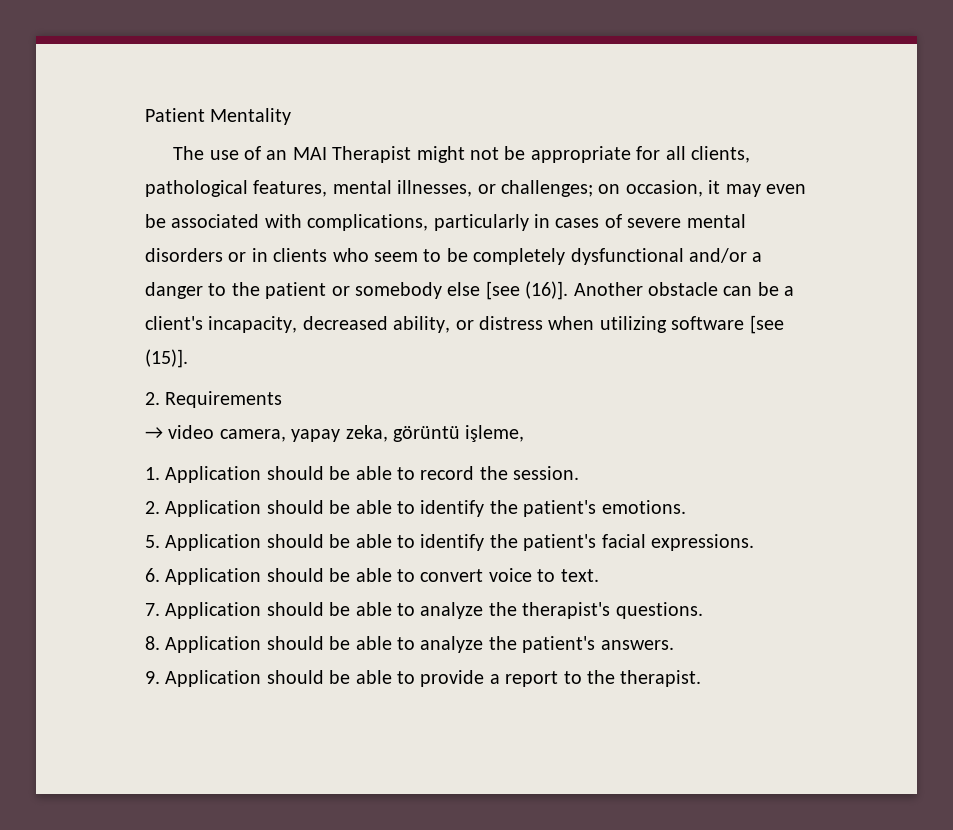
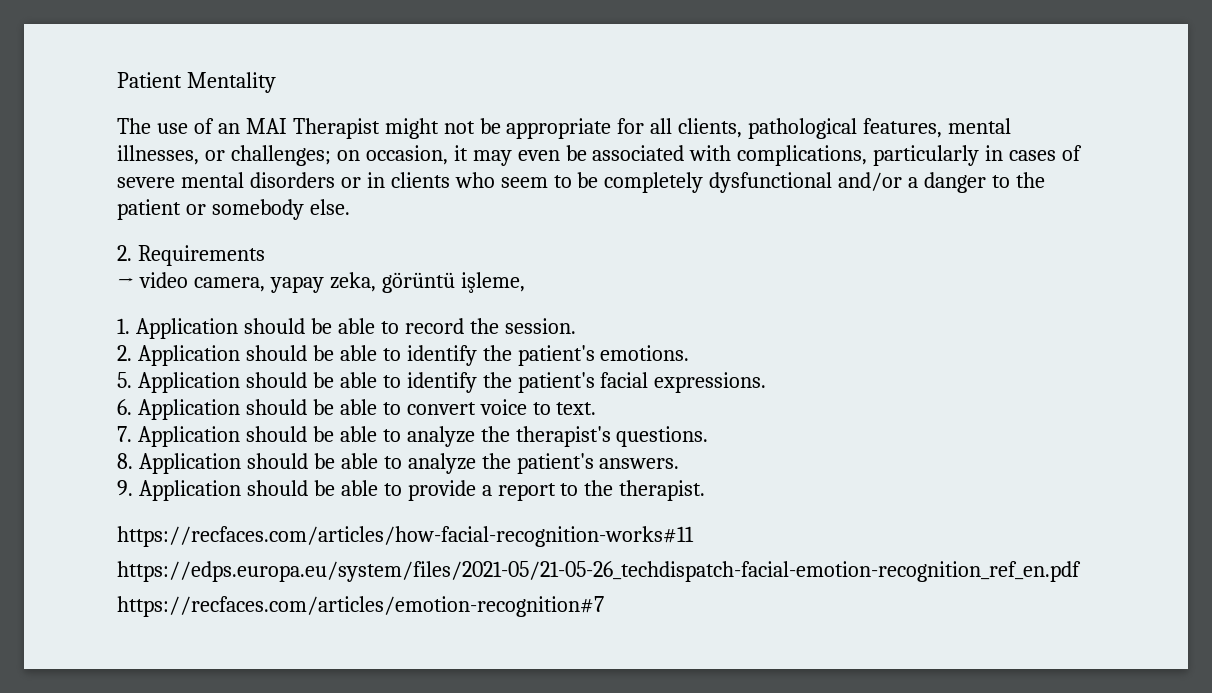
- The use of an MAI Therapist might not be appropriate for all clients, pathological features, mental illnesses, or challenges; on occasion, it may even be associated with complications, particularly in cases of severe mental disorders or in clients who seem to be completely dysfunctional and/or a danger to the patient or somebody else [see (16)]. Another obstacle can be a client's incapacity, decreased ability, or distress when utilizing software [see (15)].
+ The use of an MAI Therapist might not be appropriate for all clients, pathological features, mental illnesses, or challenges; on occasion, it may even be associated with complications, particularly in cases of severe mental disorders or in clients who seem to be completely dysfunctional and/or a danger to the patient or somebody else.
+ https://recfaces.com/articles/how-facial-recognition-works#11
+ https://edps.europa.eu/system/files/2021-05/21-05-26_techdispatch-facial-emotion-recognition_ref_en.pdf
+ https://recfaces.com/articles/emotion-recognition#7

